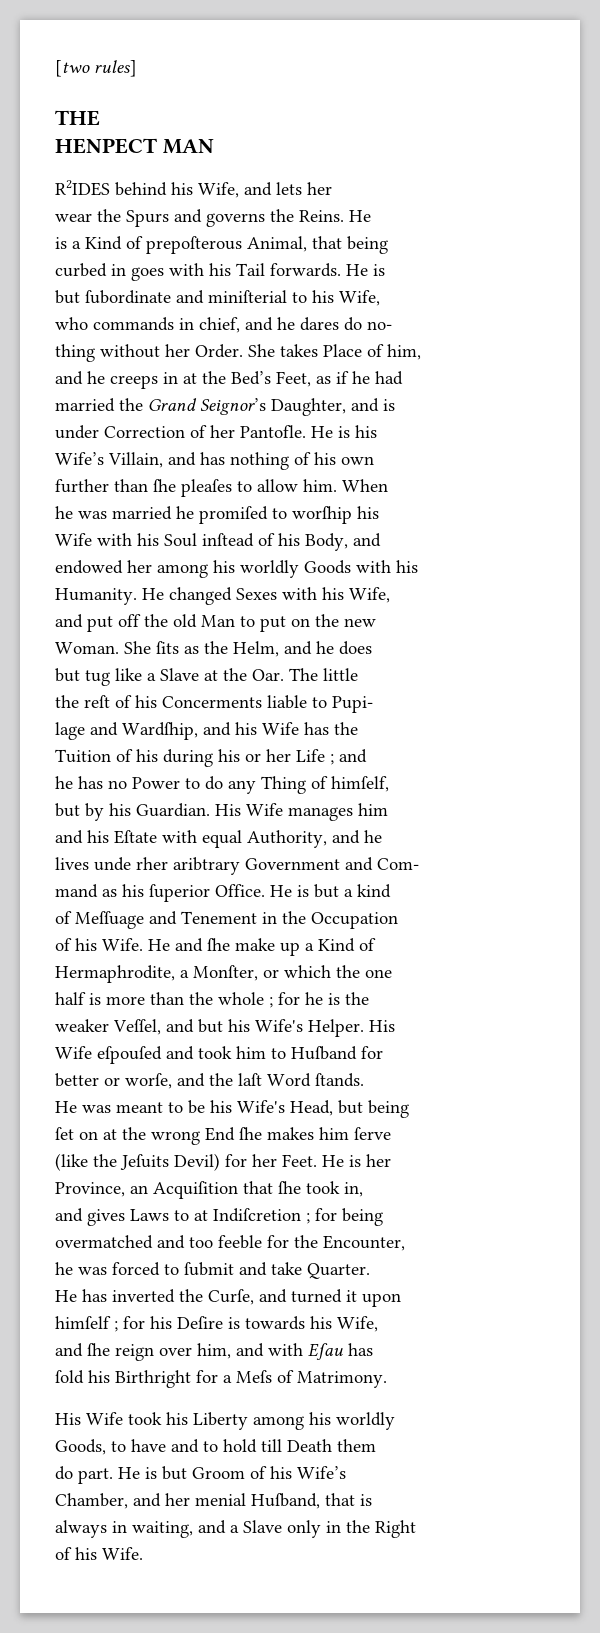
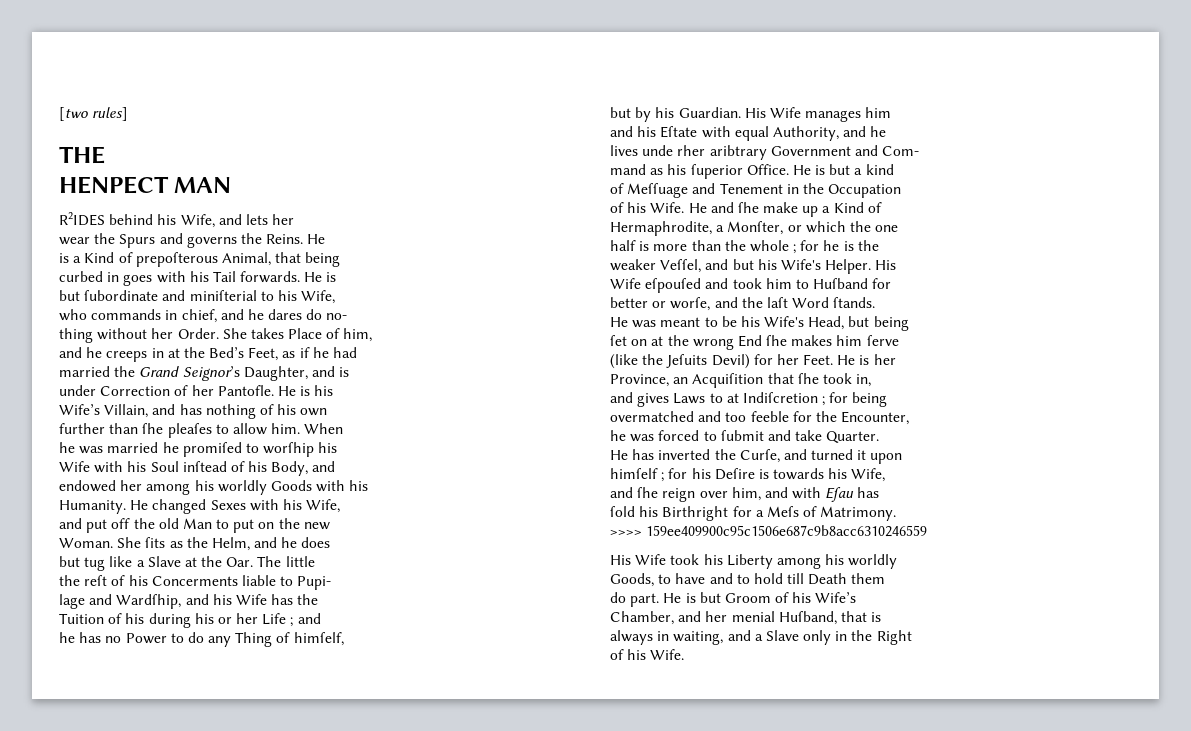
+ >>>> 159ee409900c95c1506e687c9b8acc6310246559

